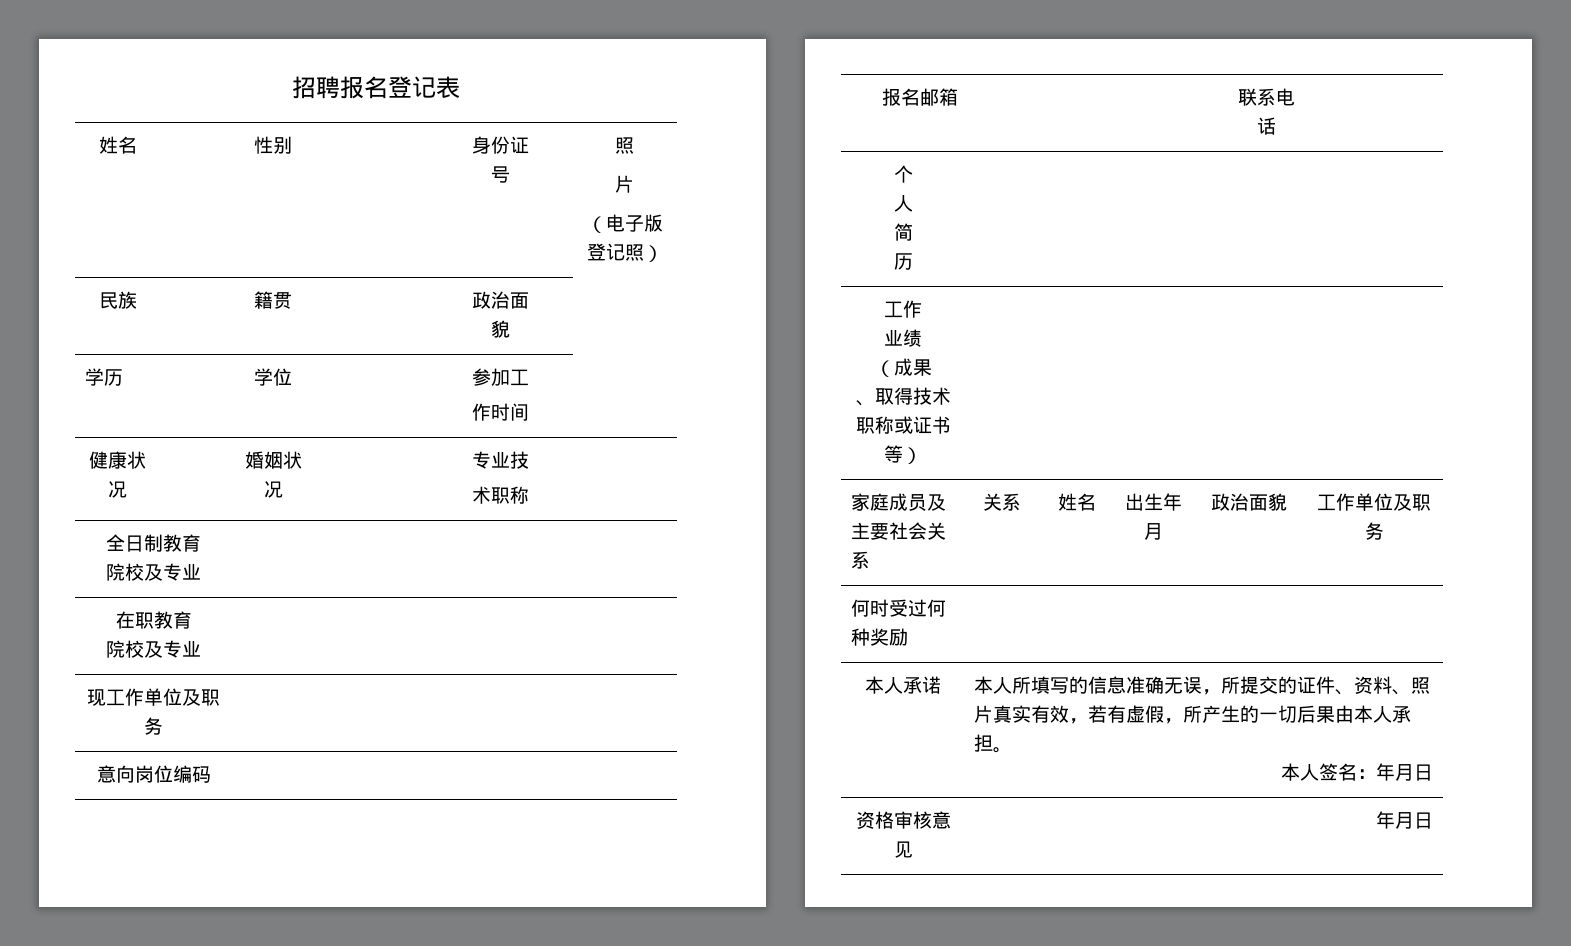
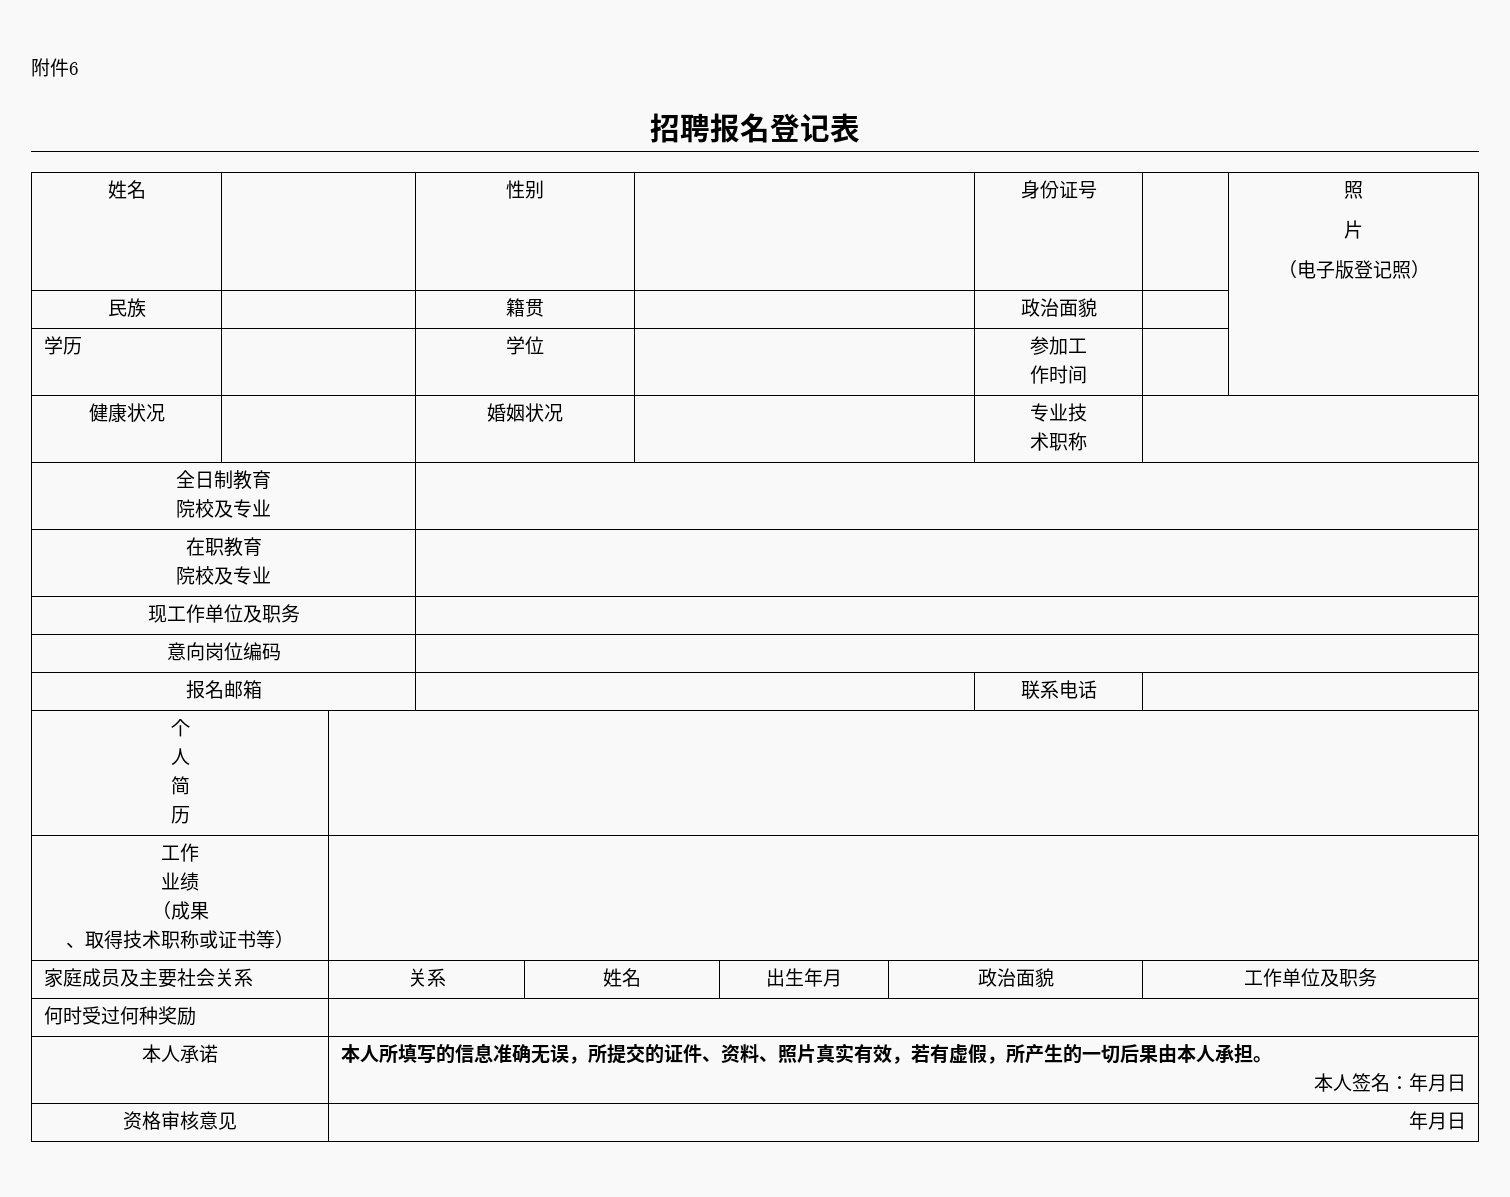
+ 附件6

